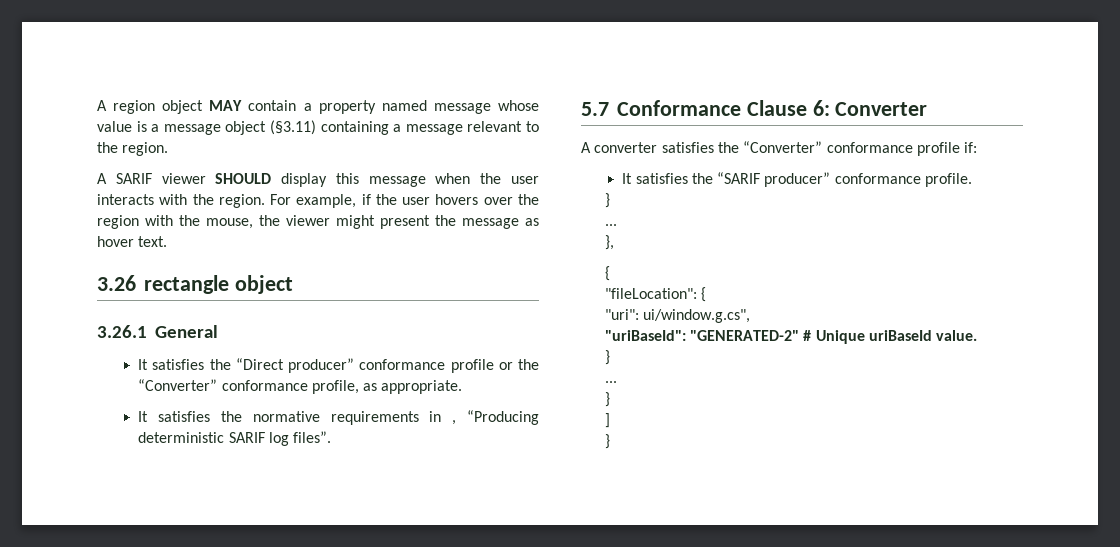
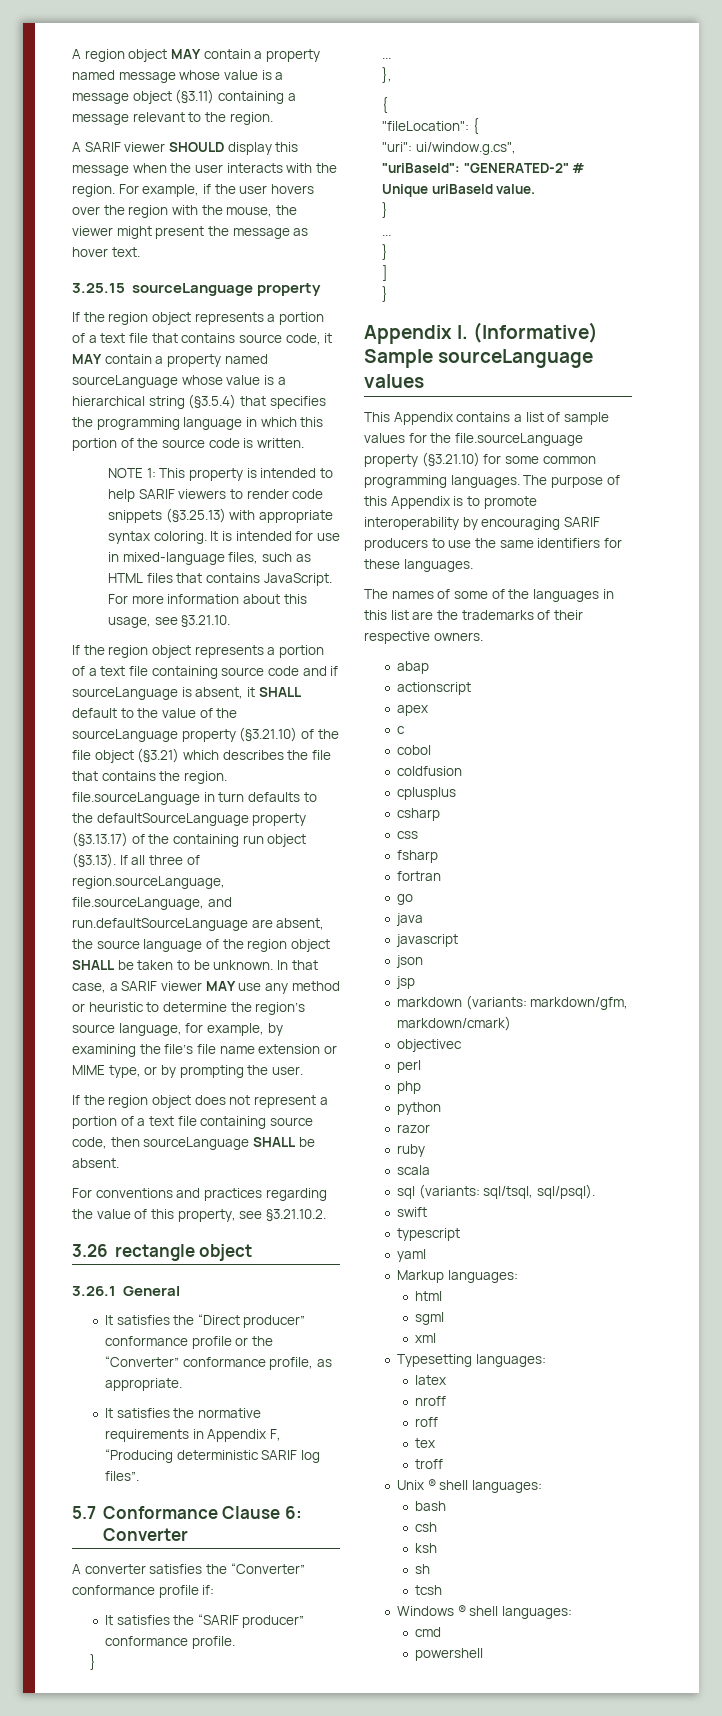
+ 3.25.15 sourceLanguage property
+ If the region object represents a portion of a text file that contains source code, it MAY contain a property named sourceLanguage whose value is a hierarchical string (§3.5.4) that specifies the programming language in which this portion of the source code is written.
+ NOTE 1: This property is intended to help SARIF viewers to render code snippets (§3.25.13) with appropriate syntax coloring. It is intended for use in mixed-language files, such as HTML files that contains JavaScript. For more information about this usage, see §3.21.10.
+ If the region object represents a portion of a text file containing source code and if sourceLanguage is absent, it SHALL default to the value of the sourceLanguage property (§3.21.10) of the file object (§3.21) which describes the file that contains the region. file.sourceLanguage in turn defaults to the defaultSourceLanguage property (§3.13.17) of the containing run object (§3.13). If all three of region.sourceLanguage, file.sourceLanguage, and run.defaultSourceLanguage are absent, the source language of the region object SHALL be taken to be unknown. In that case, a SARIF viewer MAY use any method or heuristic to determine the region’s source language, for example, by examining the file’s file name extension or MIME type, or by prompting the user.
+ If the region object does not represent a portion of a text file containing source code, then sourceLanguage SHALL be absent.
+ For conventions and practices regarding the value of this property, see §3.21.10.2.
- It satisfies the normative requirements in , “Producing deterministic SARIF log files”.
+ It satisfies the normative requirements in Appendix F, “Producing deterministic SARIF log files”.
+ Appendix I. (Informative) Sample sourceLanguage values
+ This Appendix contains a list of sample values for the file.sourceLanguage property (§3.21.10) for some common programming languages. The purpose of this Appendix is to promote interoperability by encouraging SARIF producers to use the same identifiers for these languages.
+ The names of some of the languages in this list are the trademarks of their respective owners.
+ abap
+ actionscript
+ apex
+ c
+ cobol
+ coldfusion
+ cplusplus
+ csharp
+ css
+ fsharp
+ fortran
+ go
+ java
+ javascript
+ json
+ jsp
+ markdown (variants: markdown/gfm, markdown/cmark)
+ objectivec
+ perl
+ php
+ python
+ razor
+ ruby
+ scala
+ sql (variants: sql/tsql, sql/psql).
+ swift
+ typescript
+ yaml
+ Markup languages:
+ html
+ sgml
+ xml
+ Typesetting languages:
+ latex
+ nroff
+ roff
+ tex
+ troff
+ Unix ® shell languages:
+ bash
+ csh
+ ksh
+ sh
+ tcsh
+ Windows ® shell languages:
+ cmd
+ powershell

